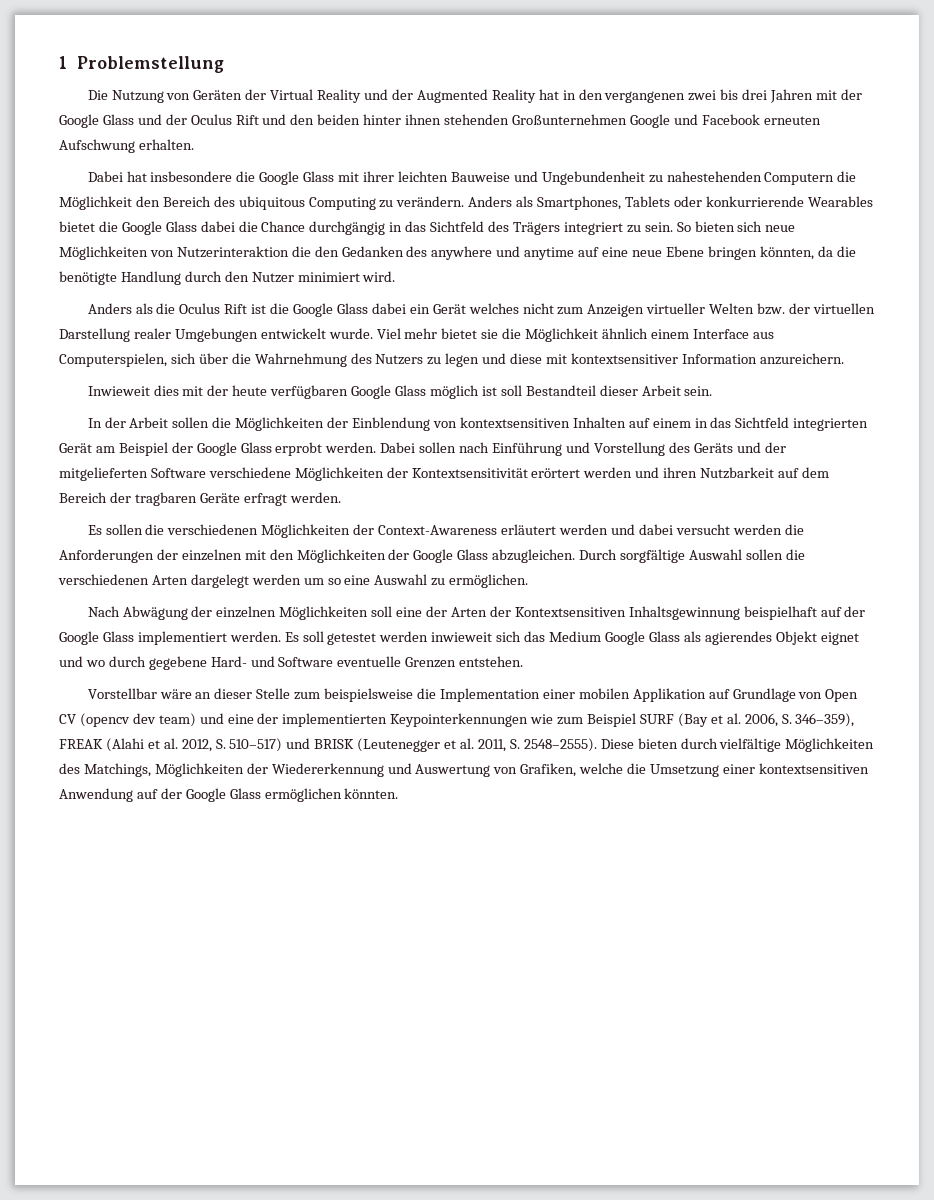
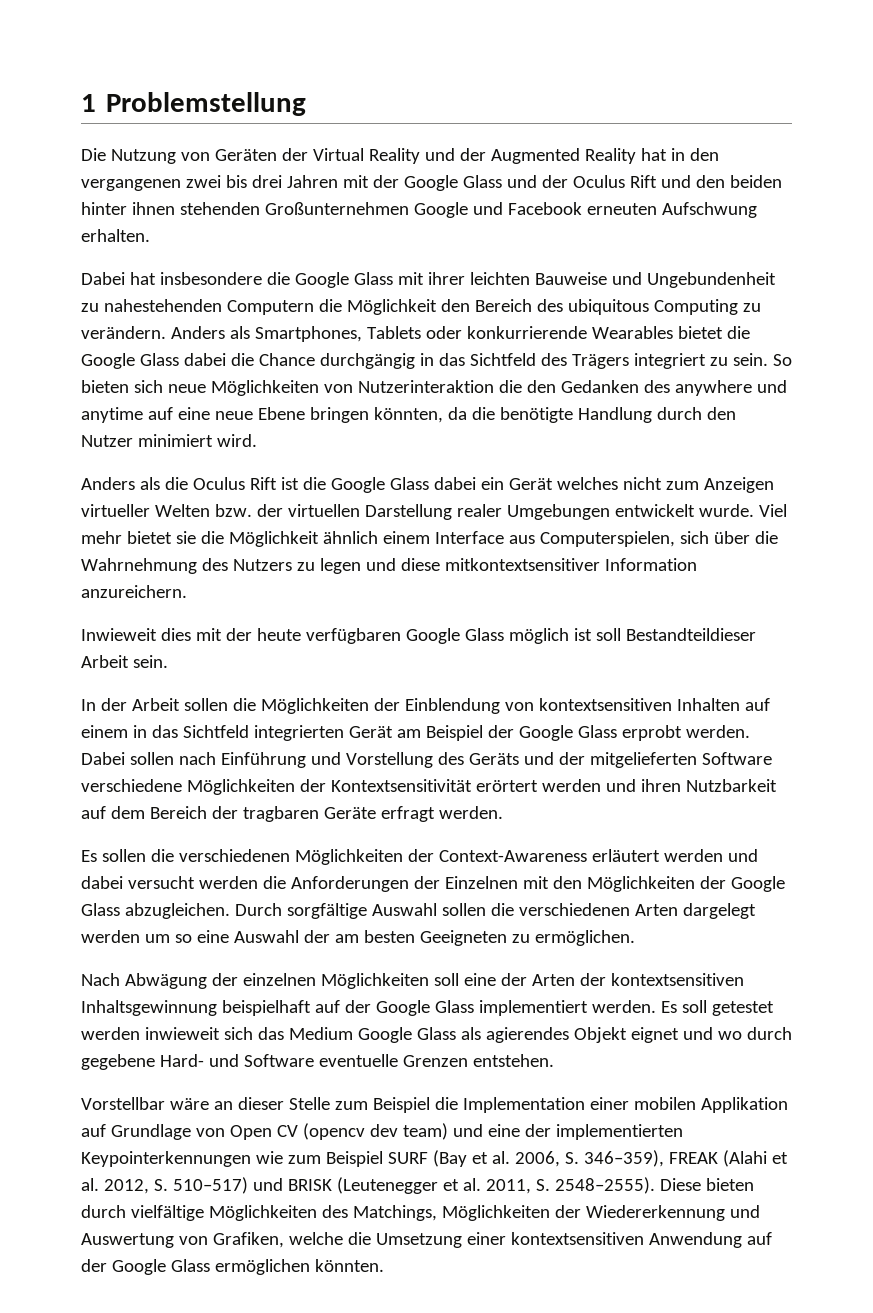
- Viel mehr bietet sie die Möglichkeit ähnlich einem Interface aus Computerspielen, sich über die Wahrnehmung des Nutzers zu legen und diese mit kontextsensitiver Information anzureichern.
+ Viel mehr bietet sie die Möglichkeit ähnlich einem Interface aus Computerspielen, sich über die Wahrnehmung des Nutzers zu legen und diese mitkontextsensitiver Information anzureichern.
- Inwieweit dies mit der heute verfügbaren Google Glass möglich ist soll Bestandteil dieser Arbeit sein.
+ Inwieweit dies mit der heute verfügbaren Google Glass möglich ist soll Bestandteildieser Arbeit sein.
- Es sollen die verschiedenen Möglichkeiten der Context-Awareness erläutert werden und dabei versucht werden die Anforderungen der einzelnen mit den Möglichkeiten der Google Glass abzugleichen.
+ Es sollen die verschiedenen Möglichkeiten der Context-Awareness erläutert werden und dabei versucht werden die Anforderungen der Einzelnen mit den Möglichkeiten der Google Glass abzugleichen.
- Durch sorgfältige Auswahl sollen die verschiedenen Arten dargelegt werden um so eine Auswahl zu ermöglichen.
+ Durch sorgfältige Auswahl sollen die verschiedenen Arten dargelegt werden um so eine Auswahl der am besten Geeigneten zu ermöglichen.
- Nach Abwägung der einzelnen Möglichkeiten soll eine der Arten der Kontextsensitiven Inhaltsgewinnung beispielhaft auf der Google Glass implementiert werden.
+ Nach Abwägung der einzelnen Möglichkeiten soll eine der Arten der kontextsensitiven Inhaltsgewinnung beispielhaft auf der Google Glass implementiert werden.
- Vorstellbar wäre an dieser Stelle zum beispielsweise die Implementation einer mobilen Applikation auf Grundlage von Open CV (opencv dev team) und eine der implementierten Keypointerkennungen wie zum Beispiel SURF (Bay et al. 2006, S. 346–359), FREAK (Alahi et al. 2012, S. 510–517) und BRISK (Leutenegger et al. 2011, S. 2548–2555).
+ Vorstellbar wäre an dieser Stelle zum Beispiel die Implementation einer mobilen Applikation auf Grundlage von Open CV (opencv dev team) und eine der implementierten Keypointerkennungen wie zum Beispiel SURF (Bay et al. 2006, S. 346–359), FREAK (Alahi et al. 2012, S. 510–517) und BRISK (Leutenegger et al. 2011, S. 2548–2555).

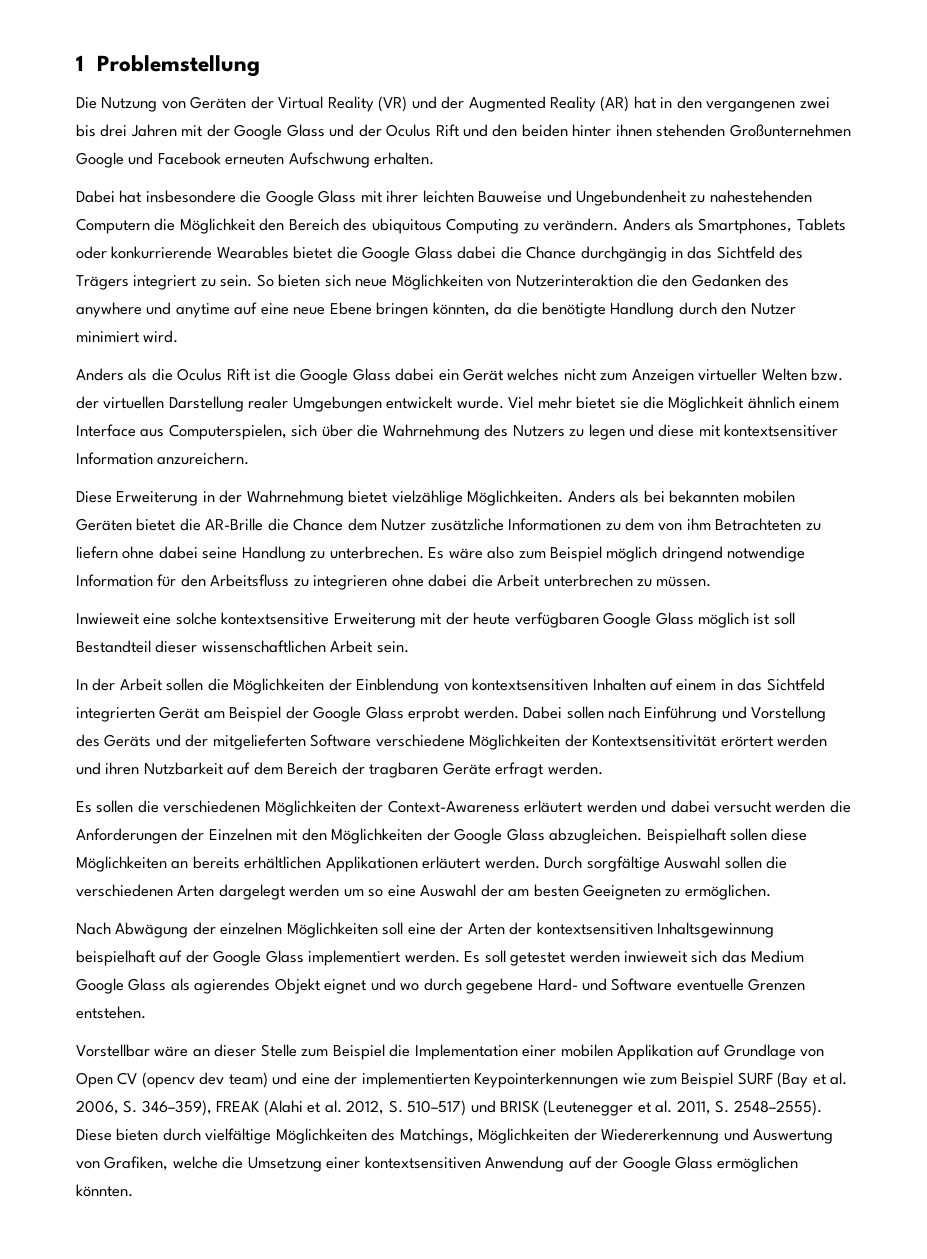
- Die Nutzung von Geräten der Virtual Reality und der Augmented Reality hat in den vergangenen zwei bis drei Jahren mit der Google Glass und der Oculus Rift und den beiden hinter ihnen stehenden Großunternehmen Google und Facebook erneuten Aufschwung erhalten.
+ Die Nutzung von Geräten der Virtual Reality (VR) und der Augmented Reality (AR) hat in den vergangenen zwei bis drei Jahren mit der Google Glass und der Oculus Rift und den beiden hinter ihnen stehenden Großunternehmen Google und Facebook erneuten Aufschwung erhalten.
- Viel mehr bietet sie die Möglichkeit ähnlich einem Interface aus Computerspielen, sich über die Wahrnehmung des Nutzers zu legen und diese mitkontextsensitiver Information anzureichern.
+ Viel mehr bietet sie die Möglichkeit ähnlich einem Interface aus Computerspielen, sich über die Wahrnehmung des Nutzers zu legen und diese mit kontextsensitiver Information anzureichern.
- Inwieweit dies mit der heute verfügbaren Google Glass möglich ist soll Bestandteildieser Arbeit sein.
+ Diese Erweiterung in der Wahrnehmung bietet vielzählige Möglichkeiten. Anders als bei bekannten mobilen Geräten bietet die AR-Brille die Chance dem Nutzer zusätzliche Informationen zu dem von ihm Betrachteten zu liefern ohne dabei seine Handlung zu unterbrechen. Es wäre also zum Beispiel möglich dringend notwendige Information für den Arbeitsfluss zu integrieren ohne dabei die Arbeit unterbrechen zu müssen.
+ Inwieweit eine solche kontextsensitive Erweiterung mit der heute verfügbaren Google Glass möglich ist soll Bestandteil dieser wissenschaftlichen Arbeit sein.
+ Beispielhaft sollen diese Möglichkeiten an bereits erhältlichen Applikationen erläutert werden.

